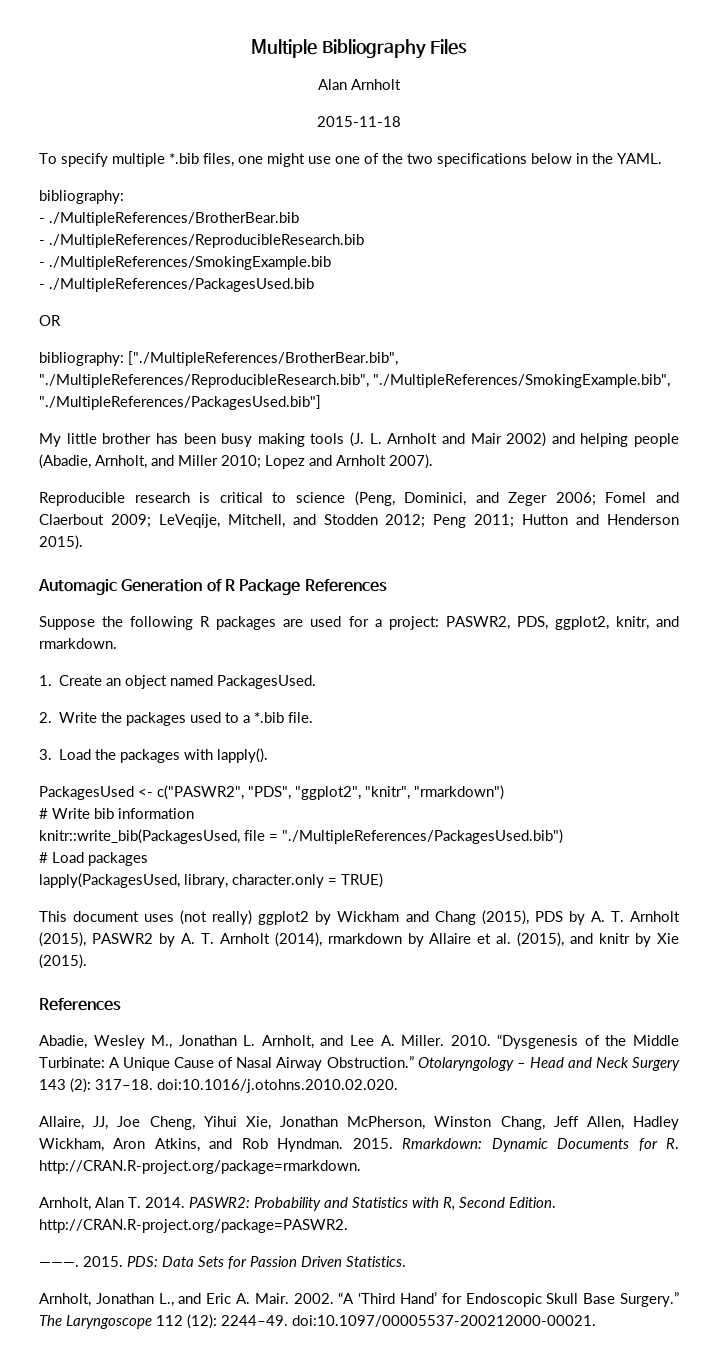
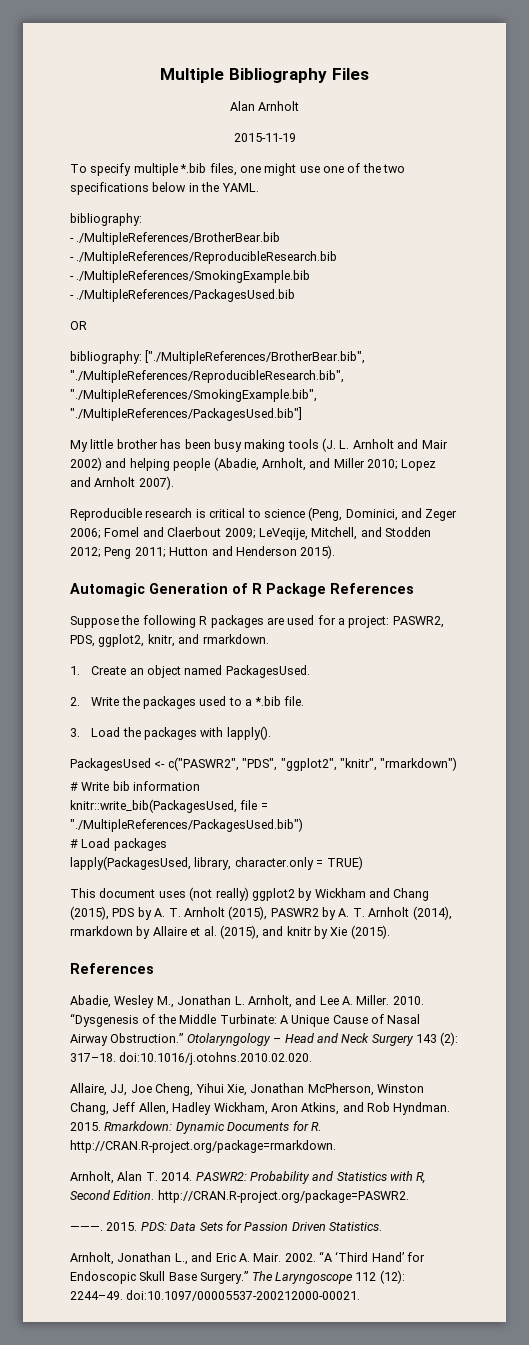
- 2015-11-18
+ 2015-11-19

